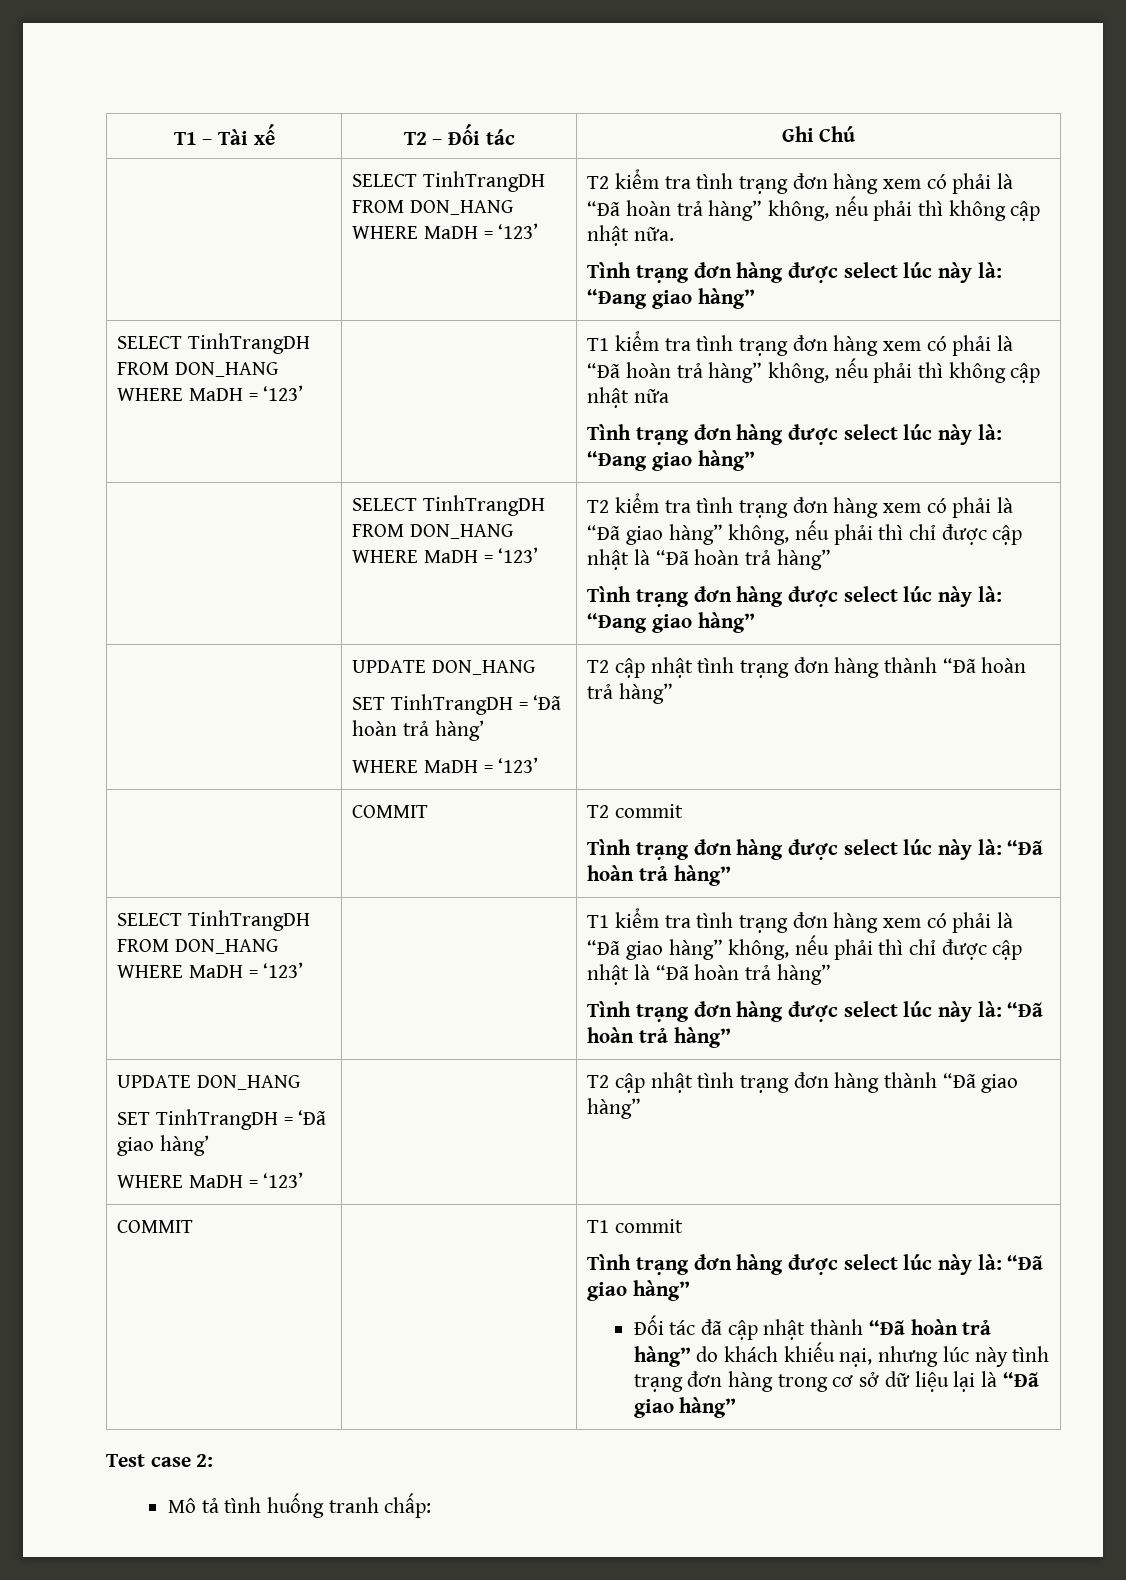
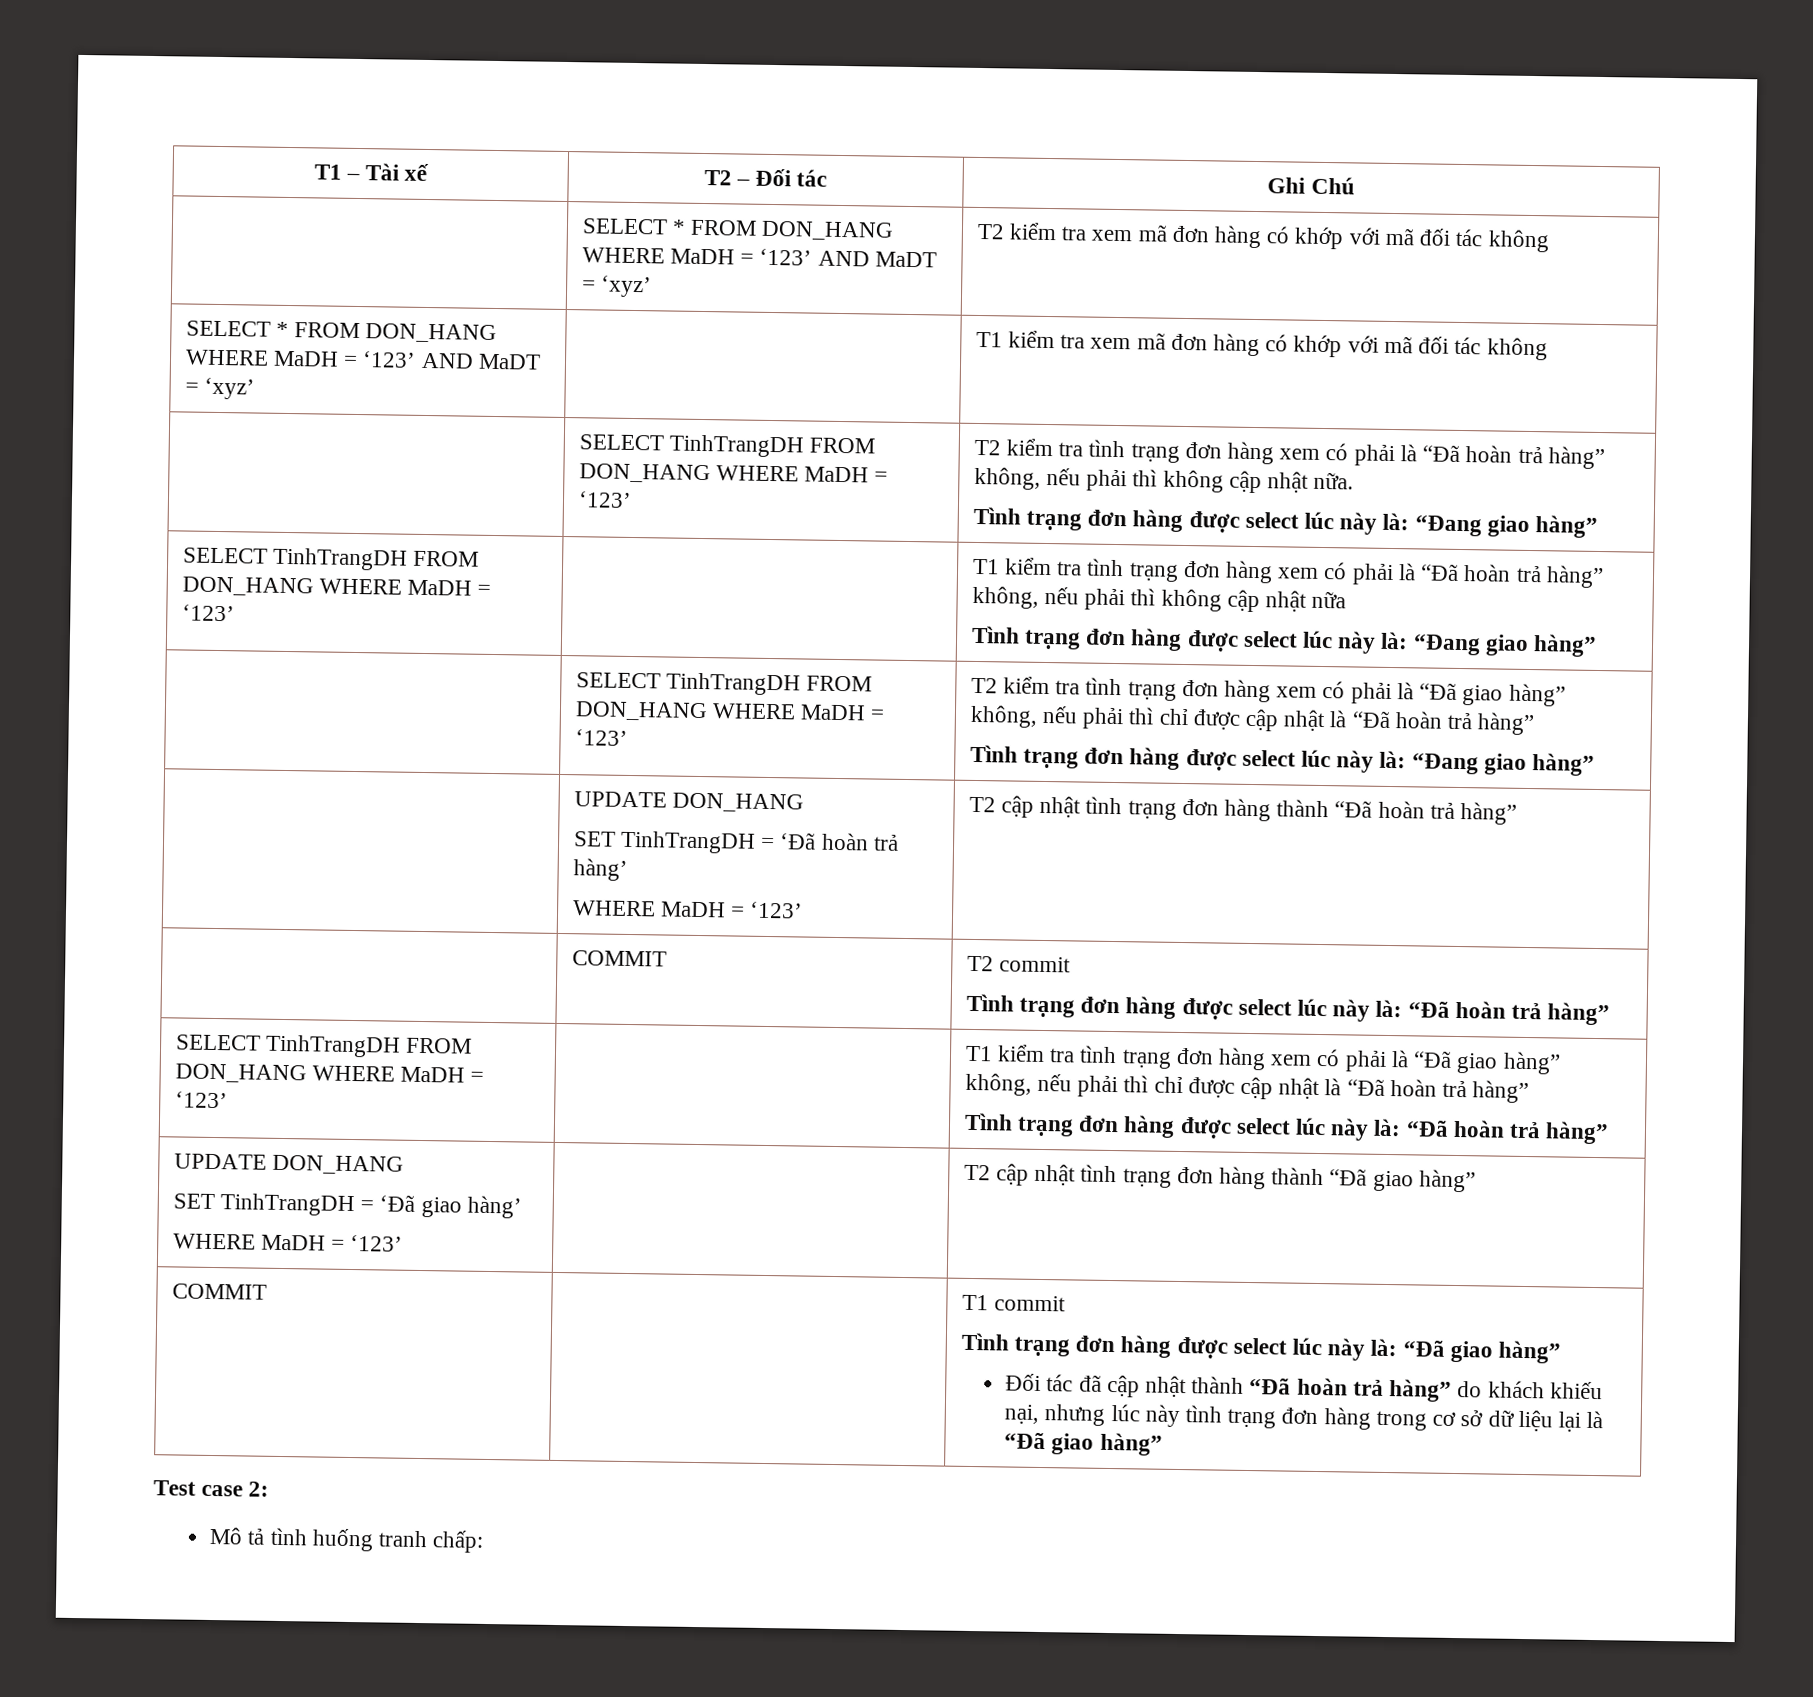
+ | SELECT * FROM DON_HANG WHERE MaDH = ‘123’ AND MaDT = ‘xyz’ | T2 kiểm tra xem mã đơn hàng có khớp với mã đối tác không
+ SELECT * FROM DON_HANG WHERE MaDH = ‘123’ AND MaDT = ‘xyz’ | | T1 kiểm tra xem mã đơn hàng có khớp với mã đối tác không

